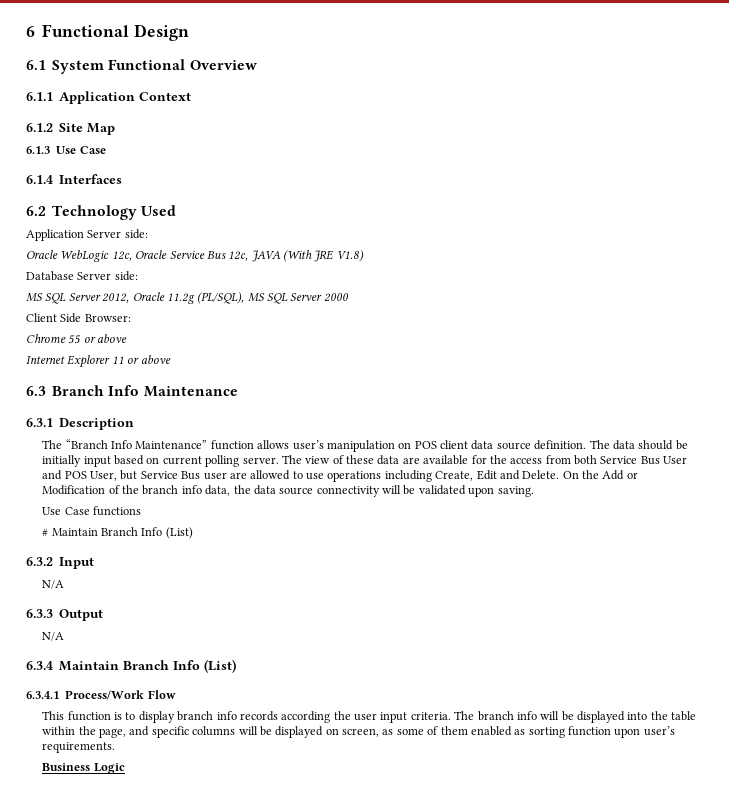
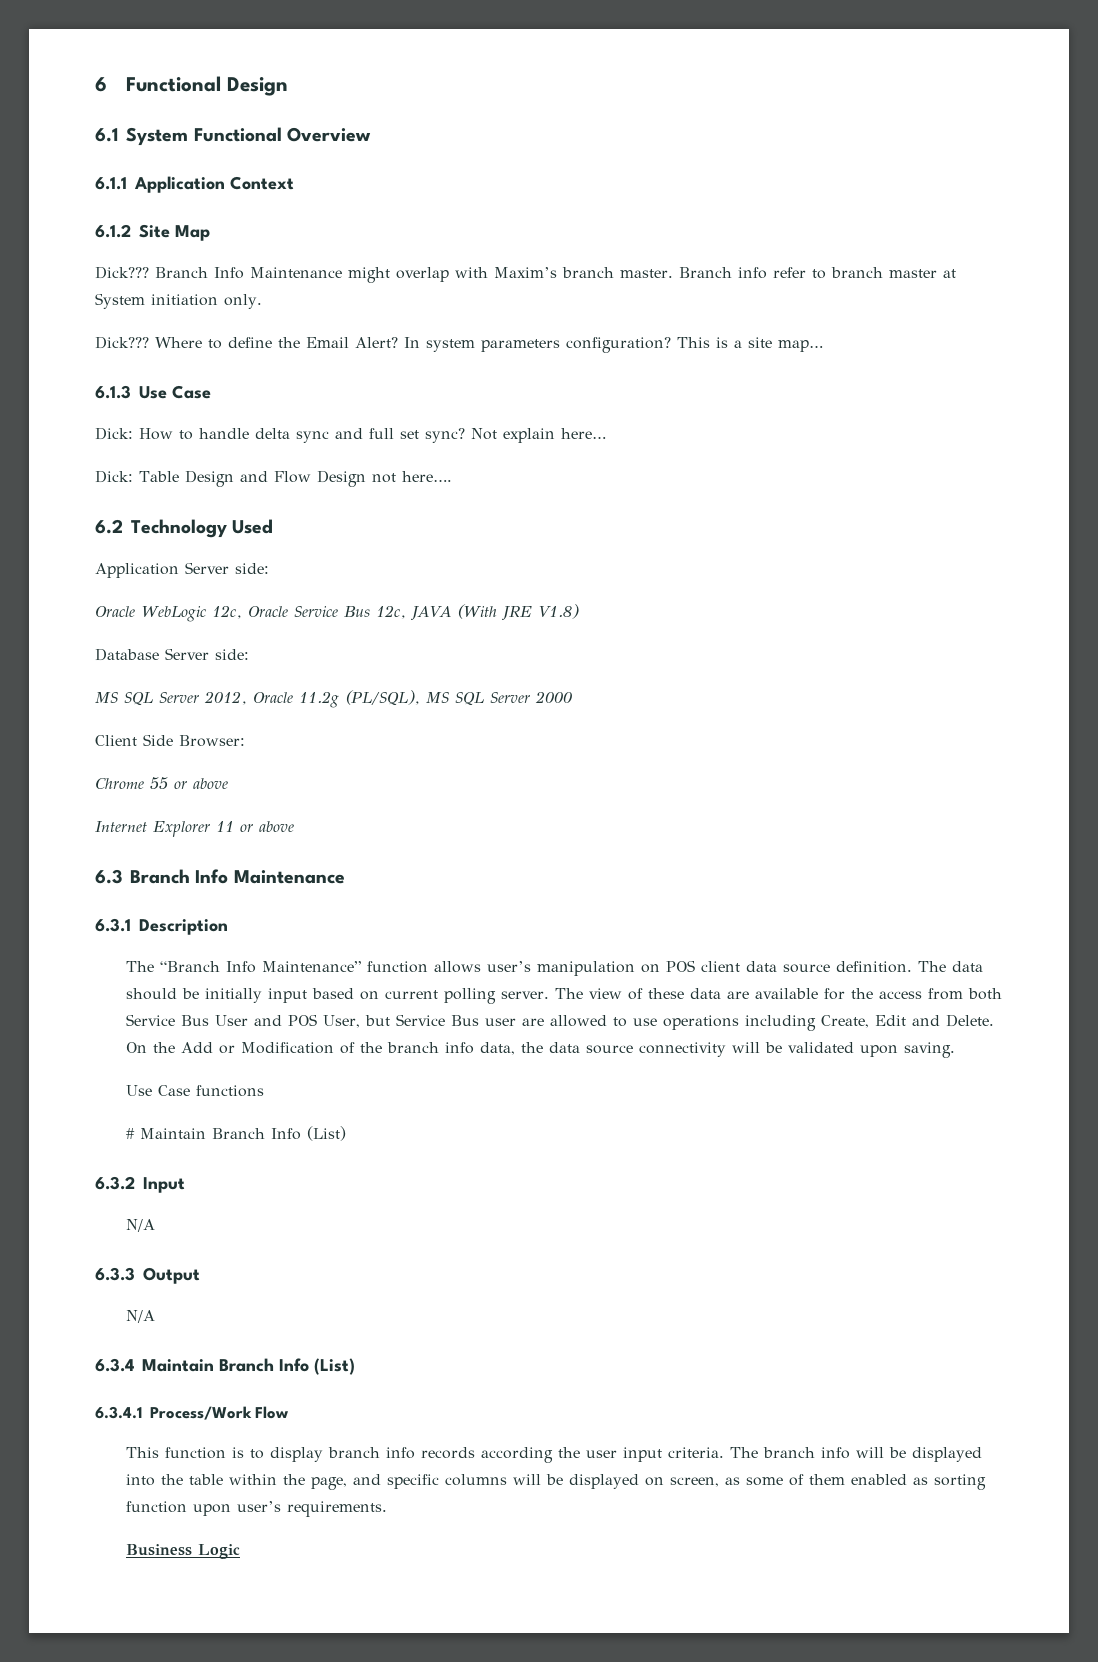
+ Dick??? Branch Info Maintenance might overlap with Maxim’s branch master. Branch info refer to branch master at System initiation only.
+ Dick??? Where to define the Email Alert? In system parameters configuration? This is a site map…
  6.1.3 Use Case
- 6.1.4 Interfaces
+ Dick: How to handle delta sync and full set sync? Not explain here…
+ Dick: Table Design and Flow Design not here….

